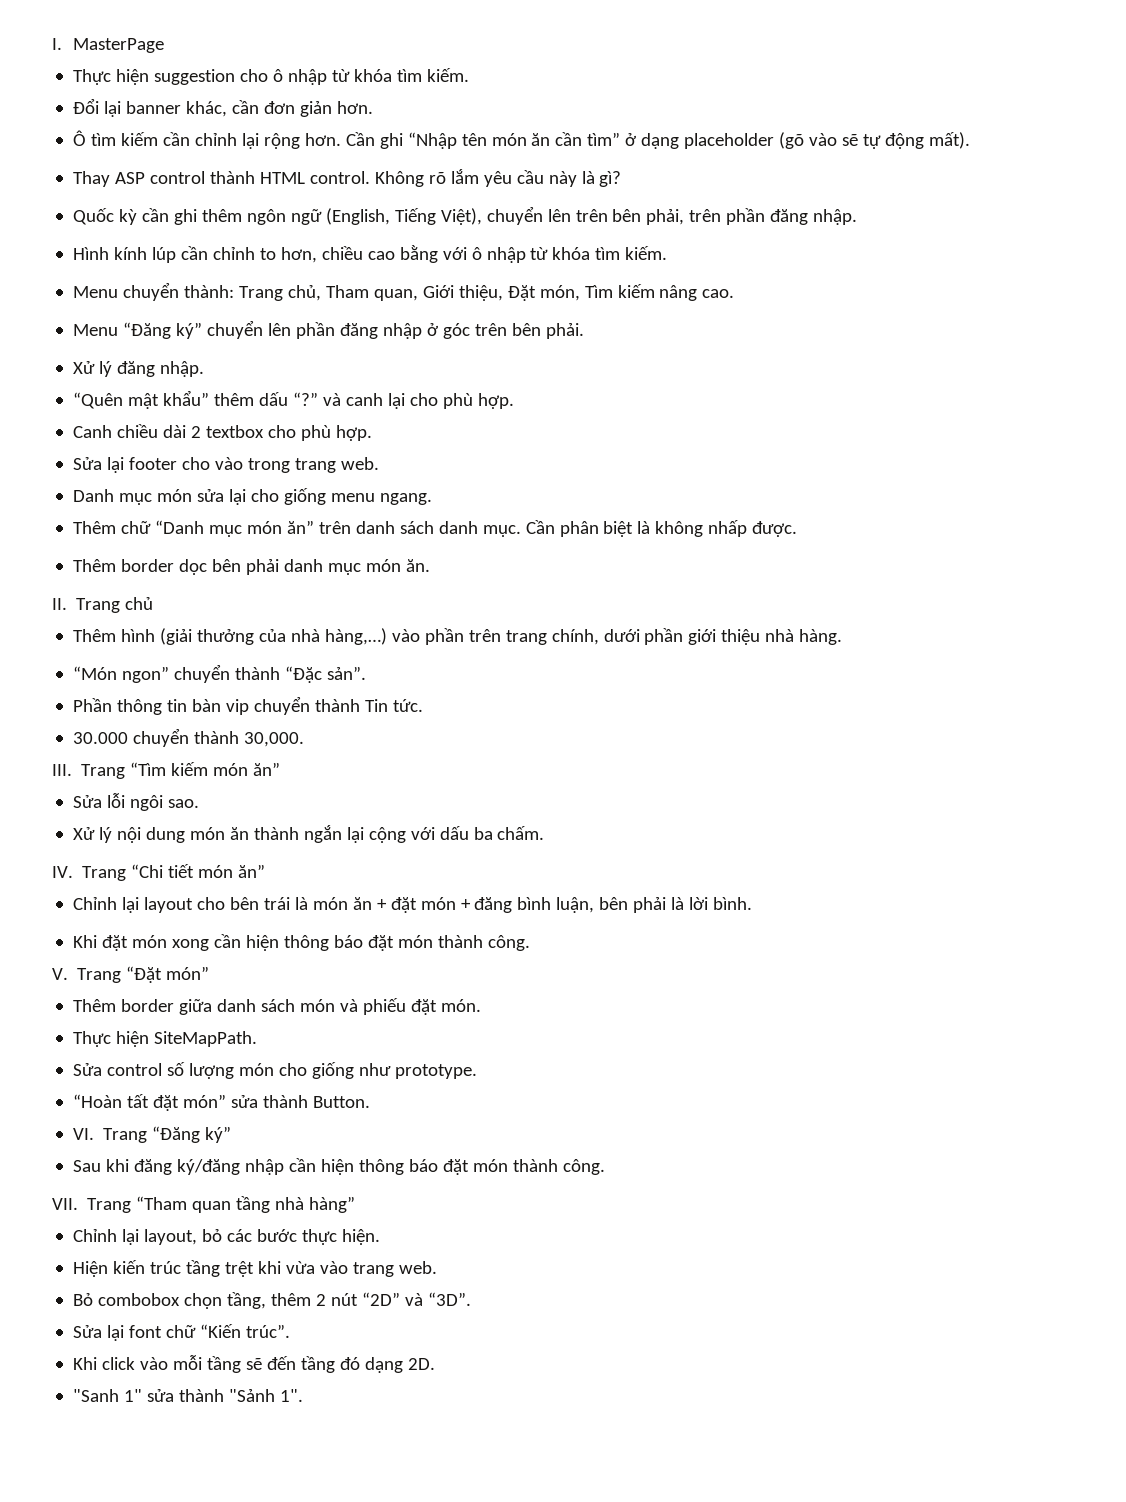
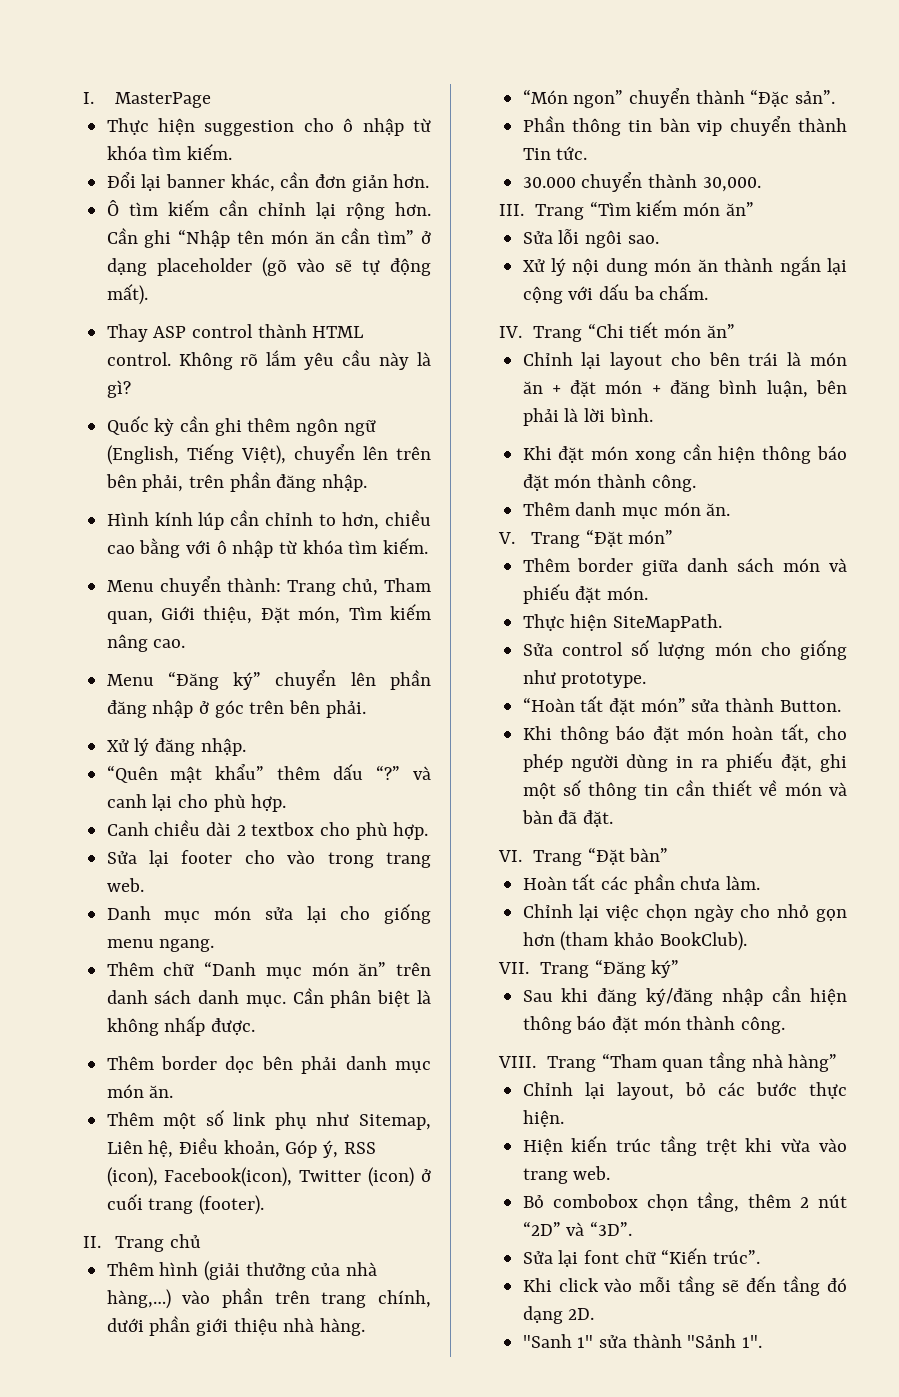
+ Thêm một số link phụ như Sitemap, Liên hệ, Điều khoản, Góp ý, RSS (icon), Facebook(icon), Twitter (icon) ở cuối trang (footer).
+ Thêm danh mục món ăn.
- VI. Trang “Đăng ký”
+ Khi thông báo đặt món hoàn tất, cho phép người dùng in ra phiếu đặt, ghi một số thông tin cần thiết về món và bàn đã đặt.
+ VI. Trang “Đặt bàn”
+ Hoàn tất các phần chưa làm.
+ Chỉnh lại việc chọn ngày cho nhỏ gọn hơn (tham khảo BookClub).
+ VII. Trang “Đăng ký”
- VII. Trang “Tham quan tầng nhà hàng”
+ VIII. Trang “Tham quan tầng nhà hàng”

